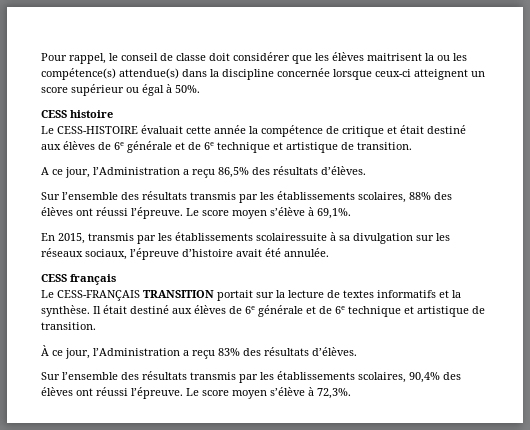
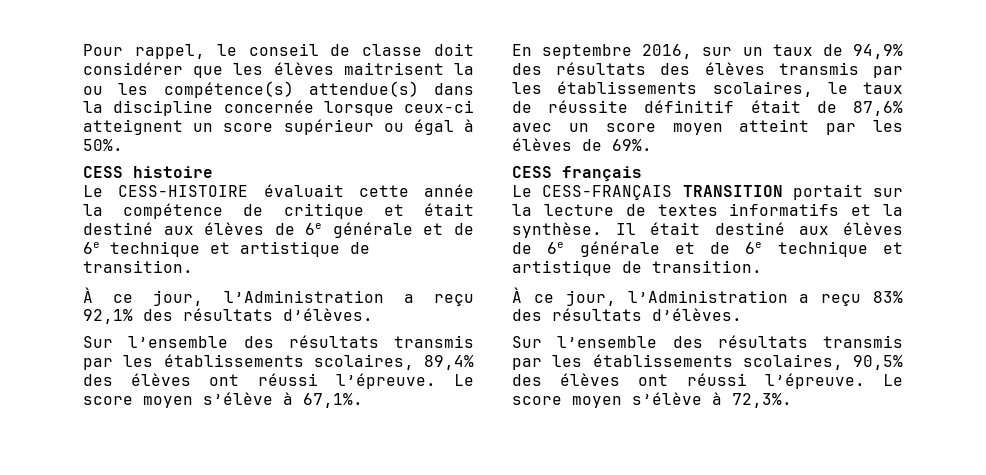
- A ce jour, l’Administration a reçu 86,5% des résultats d’élèves.
+ À ce jour, l’Administration a reçu 92,1% des résultats d’élèves.
- Sur l’ensemble des résultats transmis par les établissements scolaires, 88% des élèves ont réussi l’épreuve.
+ Sur l’ensemble des résultats transmis par les établissements scolaires, 89,4% des élèves ont réussi l’épreuve.
- Le score moyen s’élève à 69,1%.
+ Le score moyen s’élève à 67,1%.
- En 2015, transmis par les établissements scolairessuite à sa divulgation sur les réseaux sociaux, l’épreuve d’histoire avait été annulée.
+ En septembre 2016, sur un taux de 94,9% des résultats des élèves transmis par les établissements scolaires, le taux de réussite définitif était de 87,6% avec un score moyen atteint par les élèves de 69%.
- Sur l’ensemble des résultats transmis par les établissements scolaires, 90,4% des élèves ont réussi l’épreuve.
+ Sur l’ensemble des résultats transmis par les établissements scolaires, 90,5% des élèves ont réussi l’épreuve.

